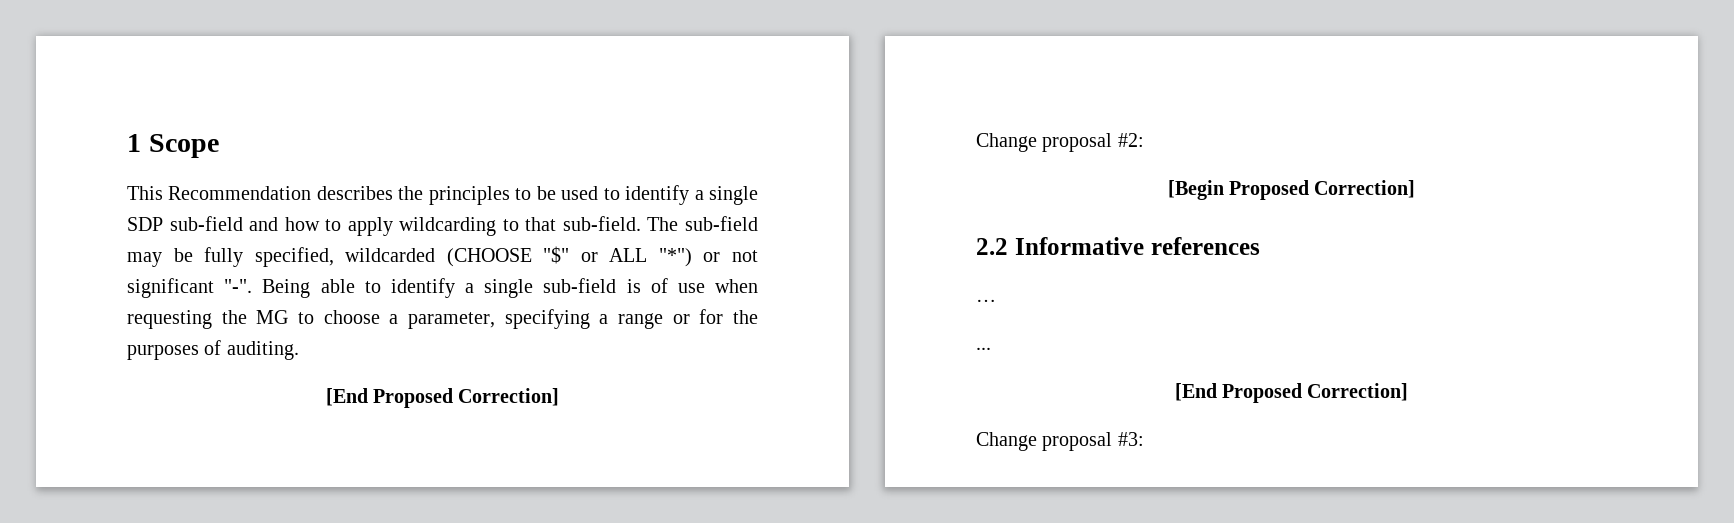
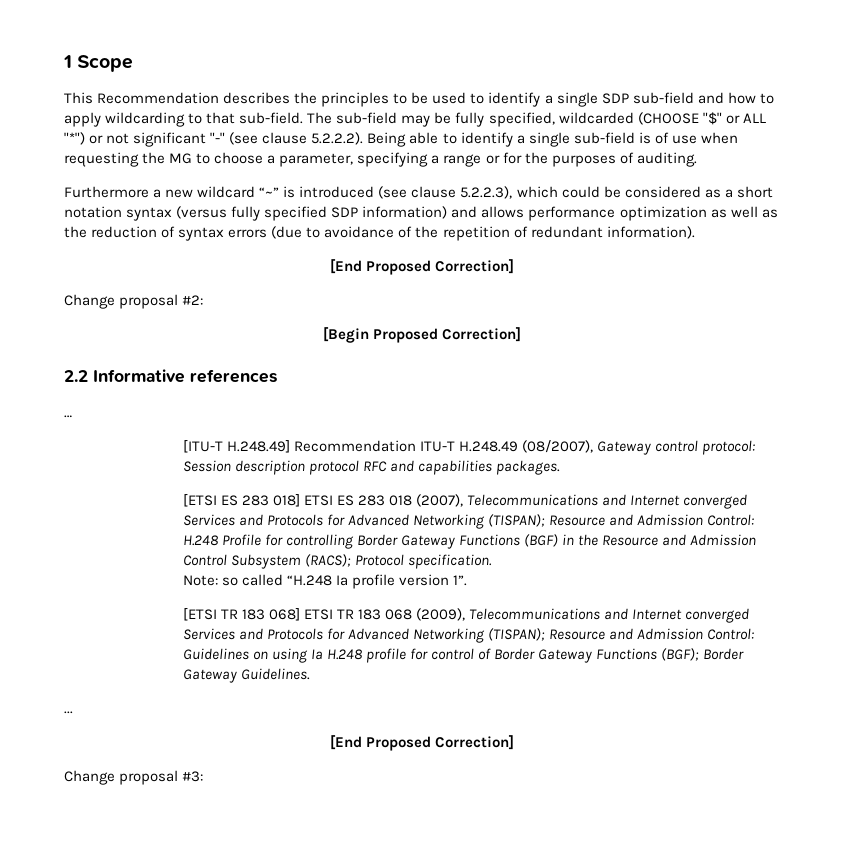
- The sub-field may be fully specified, wildcarded (CHOOSE "$" or ALL "*") or not significant "-". Being able to identify a single sub-field is of use when requesting the MG to choose a parameter, specifying a range or for the purposes of auditing.
+ The sub-field may be fully specified, wildcarded (CHOOSE "$" or ALL "*") or not significant "-" (see clause 5.2.2.2). Being able to identify a single sub-field is of use when requesting the MG to choose a parameter, specifying a range or for the purposes of auditing.
+ Furthermore a new wildcard “~” is introduced (see clause 5.2.2.3), which could be considered as a short notation syntax (versus fully specified SDP information) and allows performance optimization as well as the reduction of syntax errors (due to avoidance of the repetition of redundant information).
+ [ITU-T H.248.49] Recommendation ITU-T H.248.49 (08/2007), Gateway control protocol: Session description protocol RFC and capabilities packages.
+ [ETSI ES 283 018] ETSI ES 283 018 (2007), Telecommunications and Internet converged Services and Protocols for Advanced Networking (TISPAN); Resource and Admission Control: H.248 Profile for controlling Border Gateway Functions (BGF) in the Resource and Admission Control Subsystem (RACS); Protocol specification.
+ Note: so called “H.248 Ia profile version 1”.
+ [ETSI TR 183 068] ETSI TR 183 068 (2009), Telecommunications and Internet converged Services and Protocols for Advanced Networking (TISPAN); Resource and Admission Control: Guidelines on using Ia H.248 profile for control of Border Gateway Functions (BGF); Border Gateway Guidelines.

